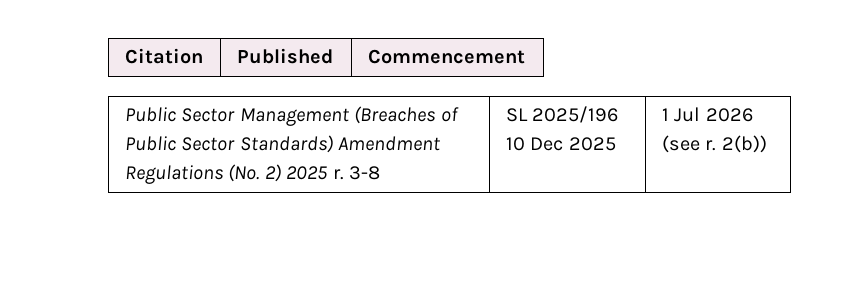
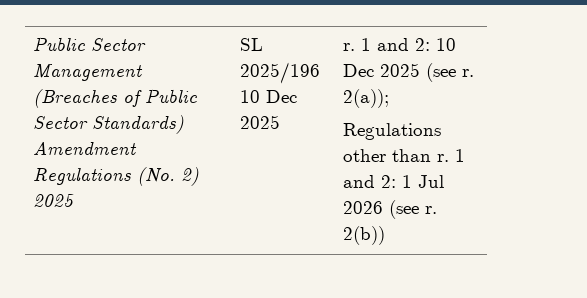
- Citation | Published | Commencement
- Public Sector Management (Breaches of Public Sector Standards) Amendment Regulations (No. 2) 2025 r. 3-8 | SL 2025/196 10 Dec 2025 | 1 Jul 2026 (see r. 2(b))
+ Public Sector Management (Breaches of Public Sector Standards) Amendment Regulations (No. 2) 2025 | SL 2025/196 10 Dec 2025 | r. 1 and 2: 10 Dec 2025 (see r. 2(a));
+ Regulations other than r. 1 and 2: 1 Jul 2026 (see r. 2(b))

